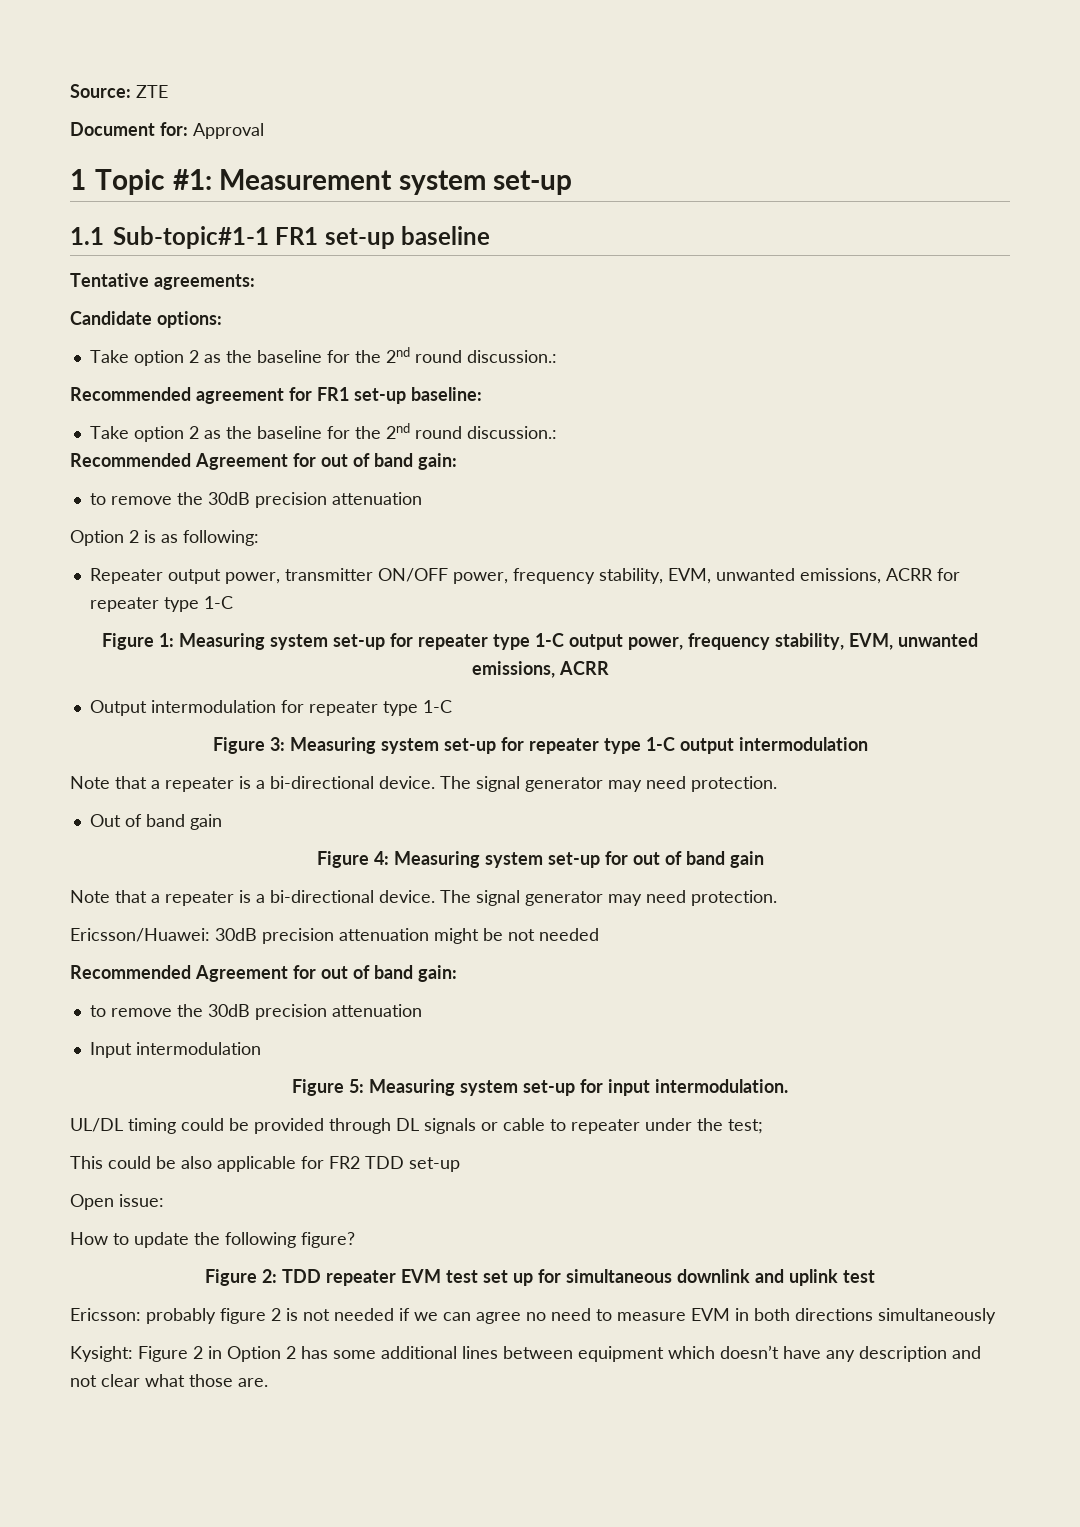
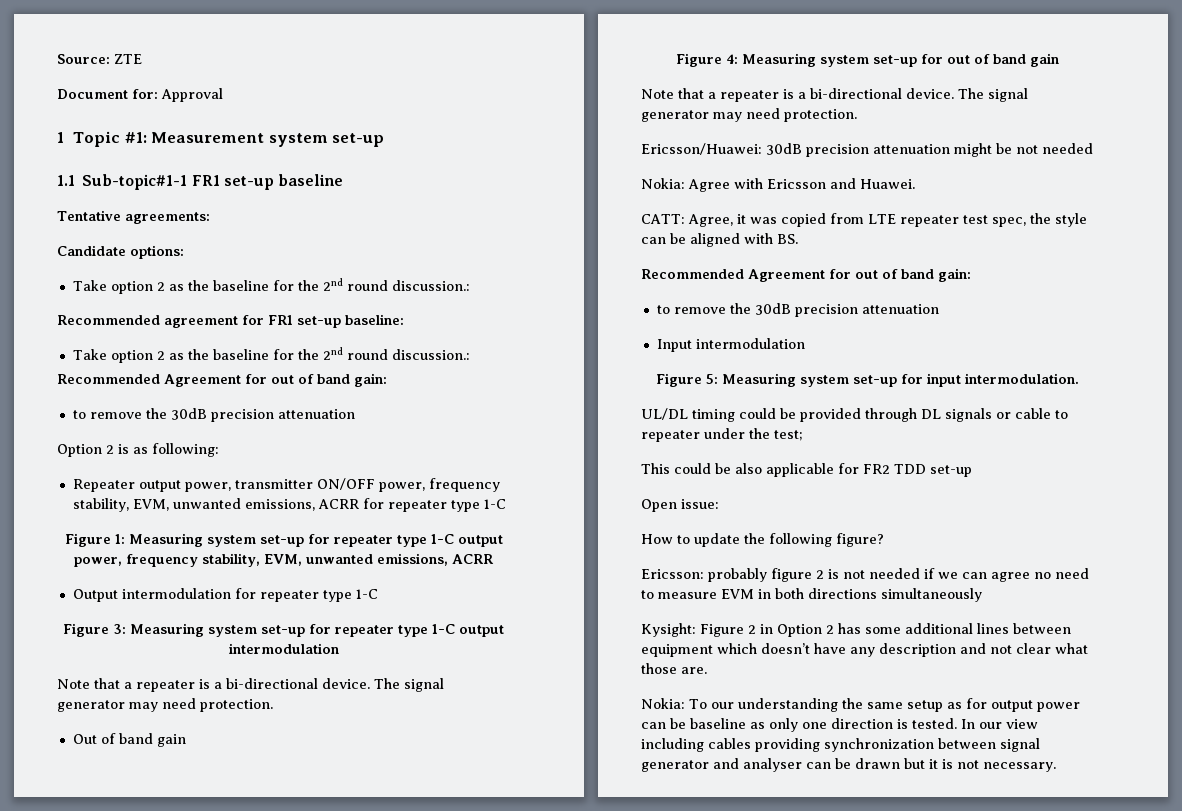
+ Nokia: Agree with Ericsson and Huawei.
+ CATT: Agree, it was copied from LTE repeater test spec, the style can be aligned with BS.
- Figure 2: TDD repeater EVM test set up for simultaneous downlink and uplink test
+ Nokia: To our understanding the same setup as for output power can be baseline as only one direction is tested. In our view including cables providing synchronization between signal generator and analyser can be drawn but it is not necessary.

